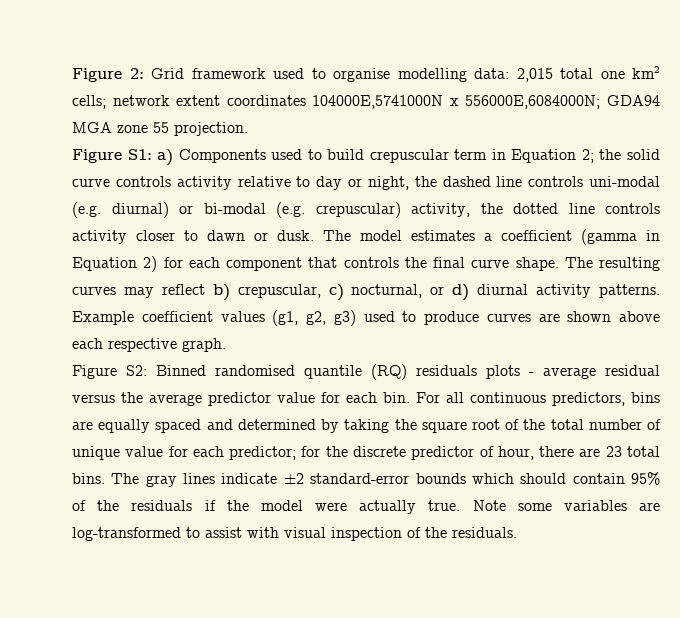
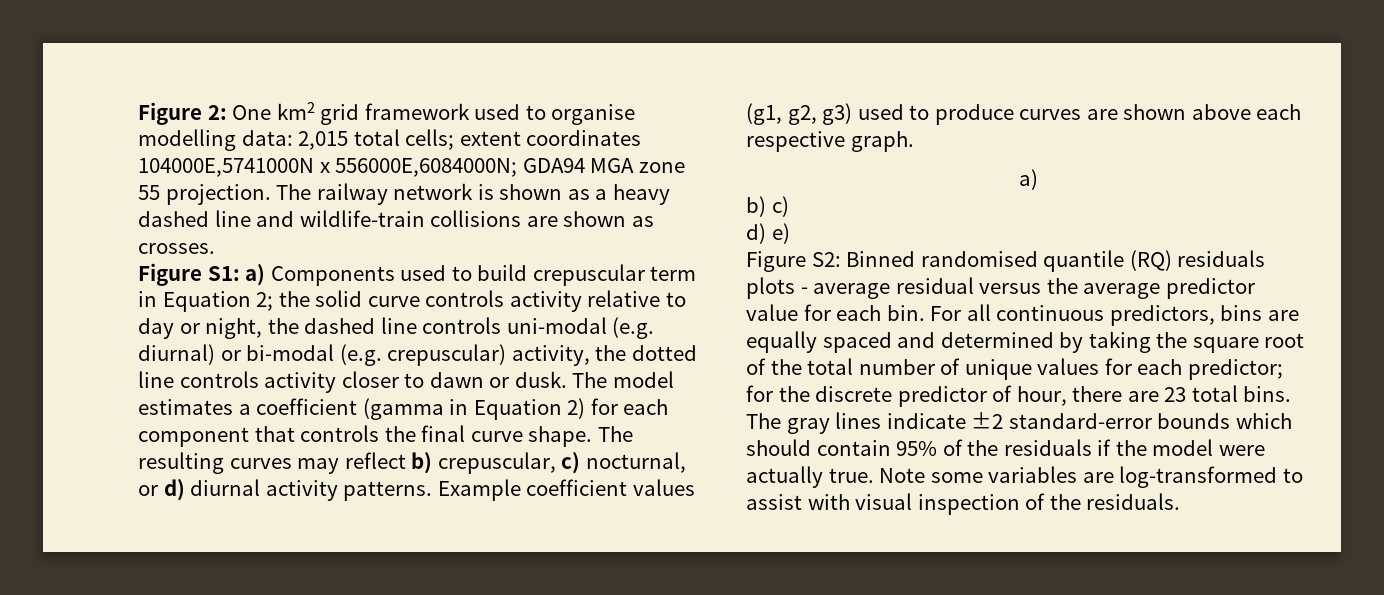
- Figure 2: Grid framework used to organise modelling data: 2,015 total one km2 cells; network extent coordinates 104000E,5741000N x 556000E,6084000N; GDA94 MGA zone 55 projection.
+ Figure 2: One km2 grid framework used to organise modelling data: 2,015 total cells; extent coordinates 104000E,5741000N x 556000E,6084000N; GDA94 MGA zone 55 projection. The railway network is shown as a heavy dashed line and wildlife-train collisions are shown as crosses.
  Example coefficient values (g1, g2, g3) used to produce curves are shown above each respective graph.
+ a)
+ b) c)
+ d) e)
- For all continuous predictors, bins are equally spaced and determined by taking the square root of the total number of unique value for each predictor; for the discrete predictor of hour, there are 23 total bins.
+ For all continuous predictors, bins are equally spaced and determined by taking the square root of the total number of unique values for each predictor; for the discrete predictor of hour, there are 23 total bins.

